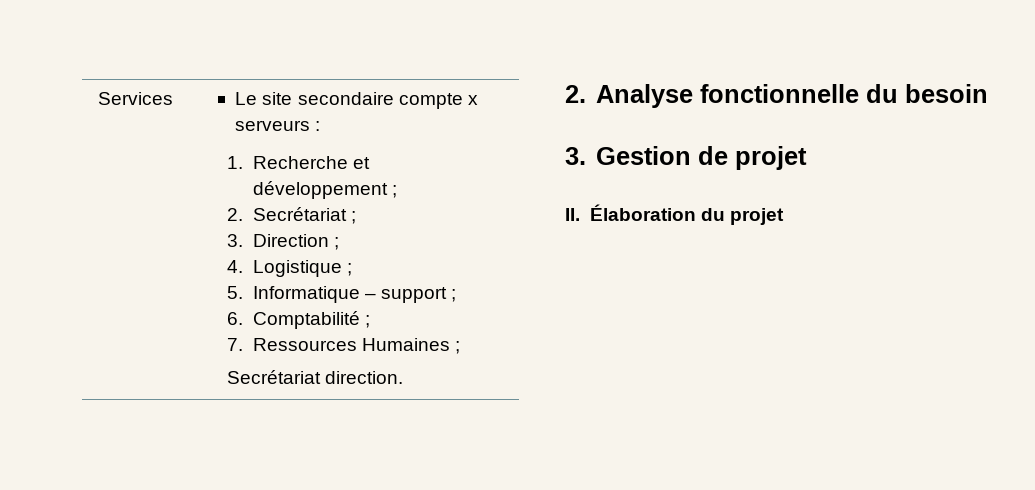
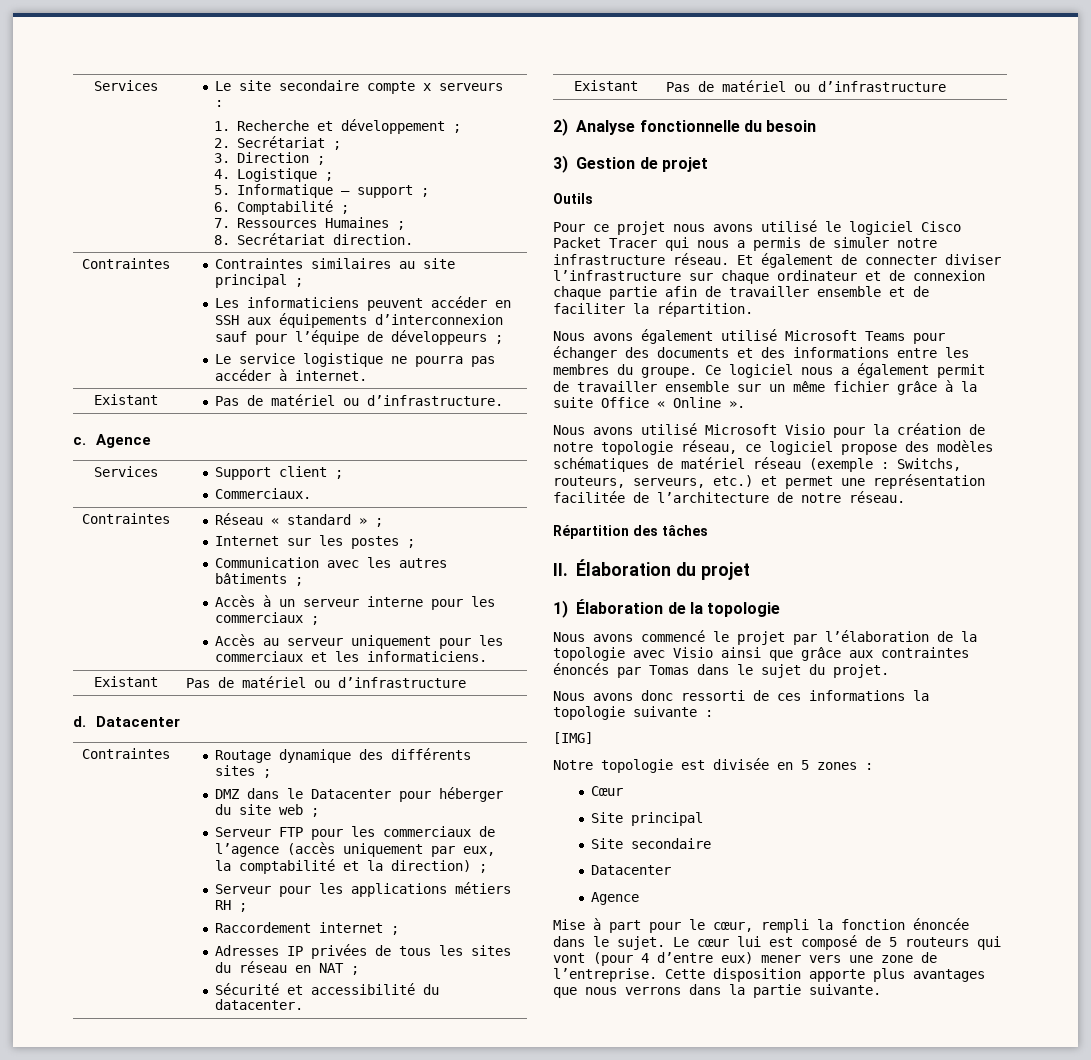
  Services | Le site secondaire compte x serveurs :
  1. Recherche et développement ;
  2. Secrétariat ;
  3. Direction ;
  4. Logistique ;
  5. Informatique – support ;
  6. Comptabilité ;
  7. Ressources Humaines ;
- Secrétariat direction.
+ 8. Secrétariat direction.
- 2. Analyse fonctionnelle du besoin
+ Contraintes | Contraintes similaires au site principal ;
+ Les informaticiens peuvent accéder en SSH aux équipements d’interconnexion sauf pour l’équipe de développeurs ;
+ Le service logistique ne pourra pas accéder à internet.
+ Existant | Pas de matériel ou d’infrastructure.
+ c. Agence
+ Services | Support client ;
+ Commerciaux.
+ Contraintes | Réseau « standard » ;
+ Internet sur les postes ;
+ Communication avec les autres bâtiments ;
+ Accès à un serveur interne pour les commerciaux ;
+ Accès au serveur uniquement pour les commerciaux et les informaticiens.
+ Existant | Pas de matériel ou d’infrastructure
+ d. Datacenter
+ Contraintes | Routage dynamique des différents sites ;
+ DMZ dans le Datacenter pour héberger du site web ;
+ Serveur FTP pour les commerciaux de l’agence (accès uniquement par eux, la comptabilité et la direction) ;
+ Serveur pour les applications métiers RH ;
+ Raccordement internet ;
+ Adresses IP privées de tous les sites du réseau en NAT ;
+ Sécurité et accessibilité du datacenter.
+ Existant | Pas de matériel ou d’infrastructure
+ 2) Analyse fonctionnelle du besoin
- 3. Gestion de projet
+ 3) Gestion de projet
+ Outils
+ Pour ce projet nous avons utilisé le logiciel Cisco Packet Tracer qui nous a permis de simuler notre infrastructure réseau. Et également de connecter diviser l’infrastructure sur chaque ordinateur et de connexion chaque partie afin de travailler ensemble et de faciliter la répartition.
+ Nous avons également utilisé Microsoft Teams pour échanger des documents et des informations entre les membres du groupe. Ce logiciel nous a également permit de travailler ensemble sur un même fichier grâce à la suite Office « Online ».
+ Nous avons utilisé Microsoft Visio pour la création de notre topologie réseau, ce logiciel propose des modèles schématiques de matériel réseau (exemple : Switchs, routeurs, serveurs, etc.) et permet une représentation facilitée de l’architecture de notre réseau.
+ Répartition des tâches
  II. Élaboration du projet
+ 1) Élaboration de la topologie
+ Nous avons commencé le projet par l’élaboration de la topologie avec Visio ainsi que grâce aux contraintes énoncés par Tomas dans le sujet du projet.
+ Nous avons donc ressorti de ces informations la topologie suivante :
+ [IMG]
+ Notre topologie est divisée en 5 zones :
+ Cœur
+ Site principal
+ Site secondaire
+ Datacenter
+ Agence
+ Mise à part pour le cœur, rempli la fonction énoncée dans le sujet. Le cœur lui est composé de 5 routeurs qui vont (pour 4 d’entre eux) mener vers une zone de l’entreprise. Cette disposition apporte plus avantages que nous verrons dans la partie suivante.

